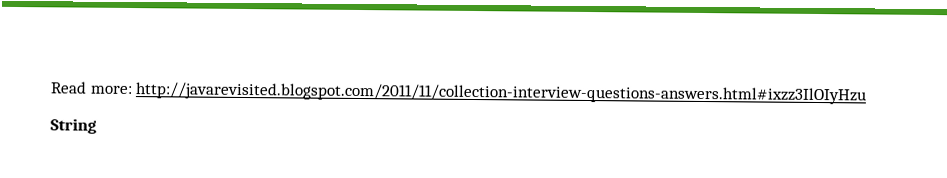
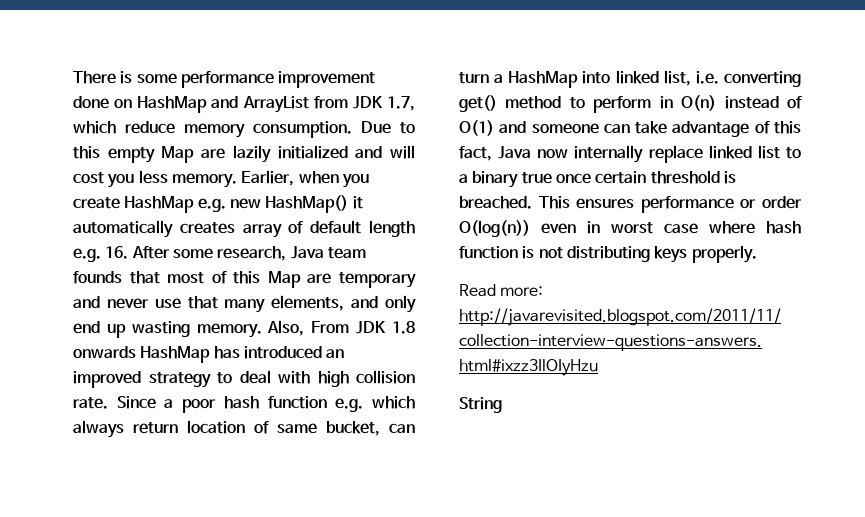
+ There is some performance improvement done on HashMap and ArrayList from JDK 1.7, which reduce memory consumption. Due to this empty Map are lazily initialized and will cost you less memory. Earlier, when you create HashMap e.g. new HashMap() it automatically creates array of default length e.g. 16. After some research, Java team founds that most of this Map are temporary and never use that many elements, and only end up wasting memory. Also, From JDK 1.8 onwards HashMap has introduced an improved strategy to deal with high collision rate. Since a poor hash function e.g. which always return location of same bucket, can turn a HashMap into linked list, i.e. converting get() method to perform in O(n) instead of O(1) and someone can take advantage of this fact, Java now internally replace linked list to a binary true once certain threshold is breached. This ensures performance or order O(log(n)) even in worst case where hash function is not distributing keys properly.

